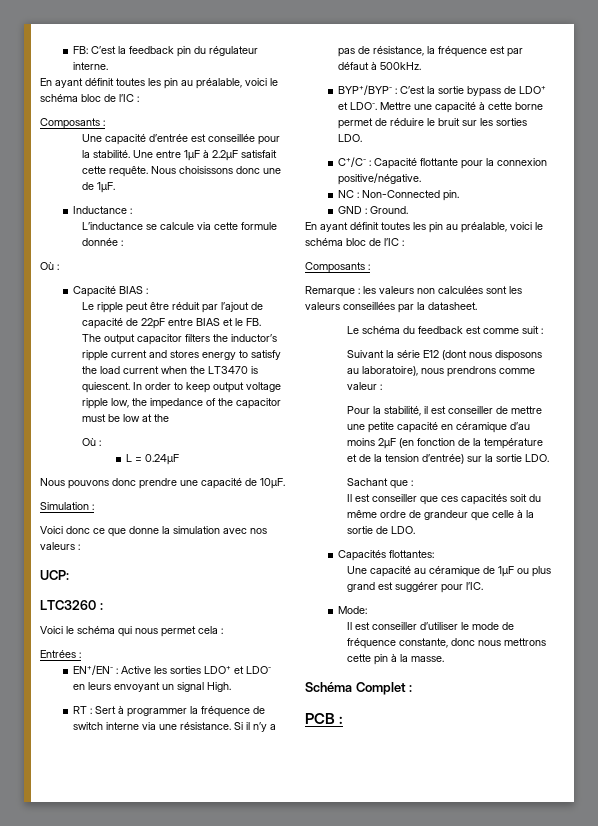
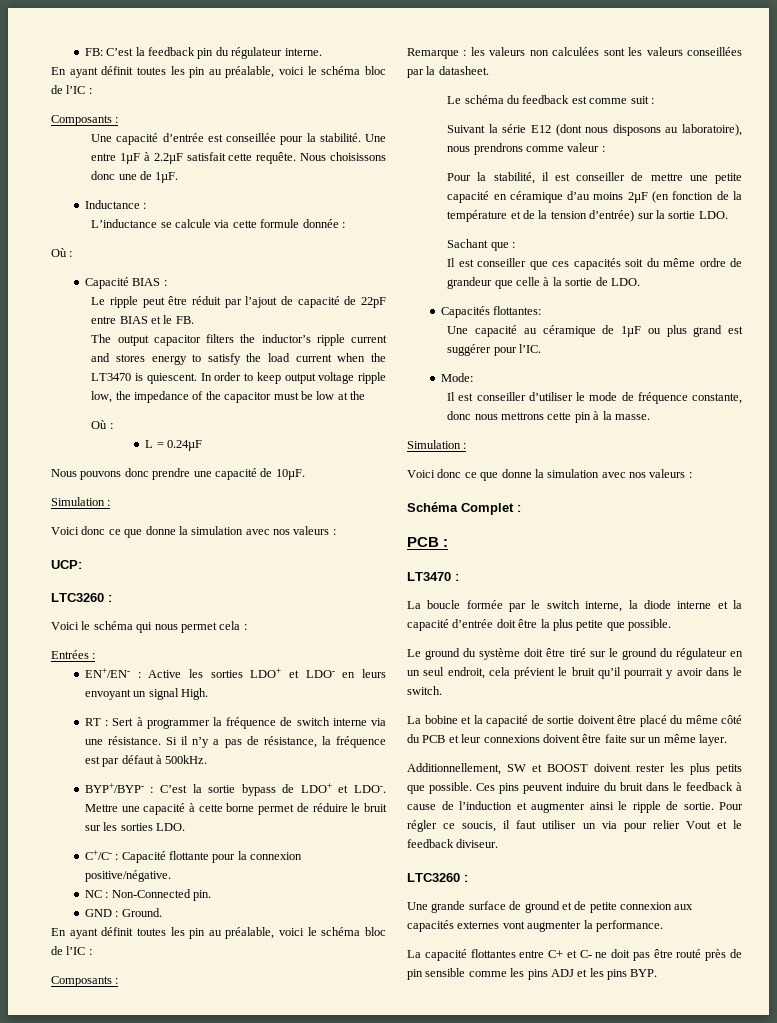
  Il est conseiller d’utiliser le mode de fréquence constante, donc nous mettrons cette pin à la masse.
+ Simulation :
+ Voici donc ce que donne la simulation avec nos valeurs :
+ LT3470 :
+ La boucle formée par le switch interne, la diode interne et la capacité d’entrée doit être la plus petite que possible.
+ Le ground du système doit être tiré sur le ground du régulateur en un seul endroit, cela prévient le bruit qu’il pourrait y avoir dans le switch.
+ La bobine et la capacité de sortie doivent être placé du même côté du PCB et leur connexions doivent être faite sur un même layer.
+ Additionnellement, SW et BOOST doivent rester les plus petits que possible. Ces pins peuvent induire du bruit dans le feedback à cause de l’induction et augmenter ainsi le ripple de sortie. Pour régler ce soucis, il faut utiliser un via pour relier Vout et le feedback diviseur.
+ LTC3260 :
+ Une grande surface de ground et de petite connexion aux capacités externes vont augmenter la performance.
+ La capacité flottantes entre C+ et C- ne doit pas être routé près de pin sensible comme les pins ADJ et les pins BYP.

